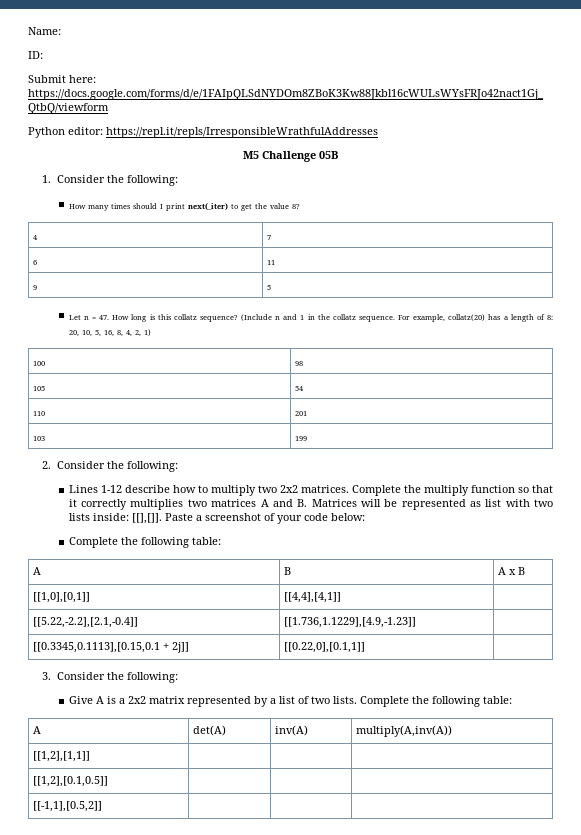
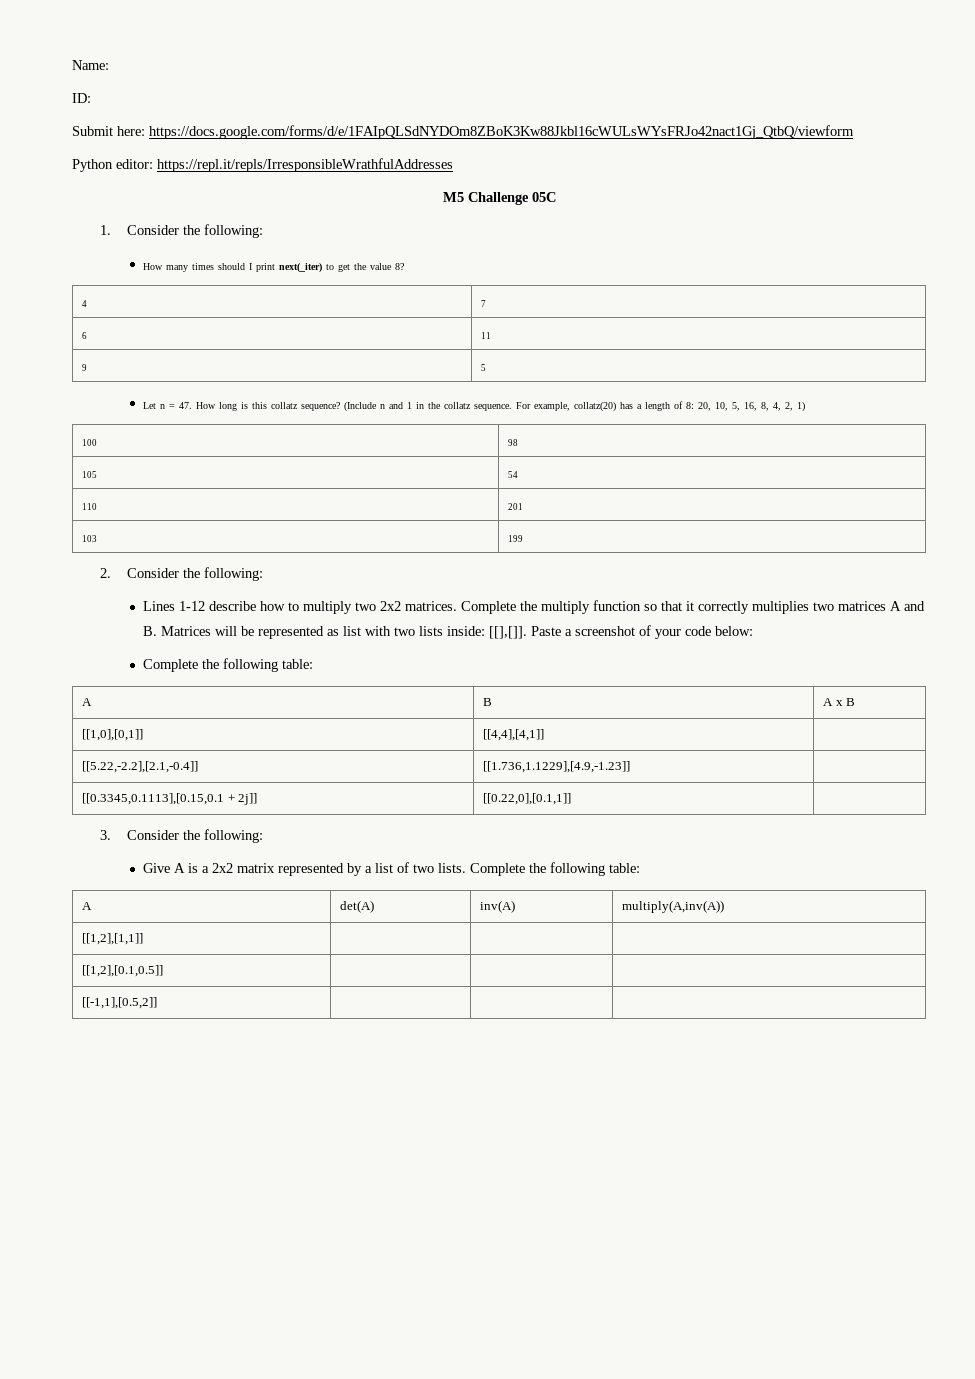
- M5 Challenge 05B
+ M5 Challenge 05C

